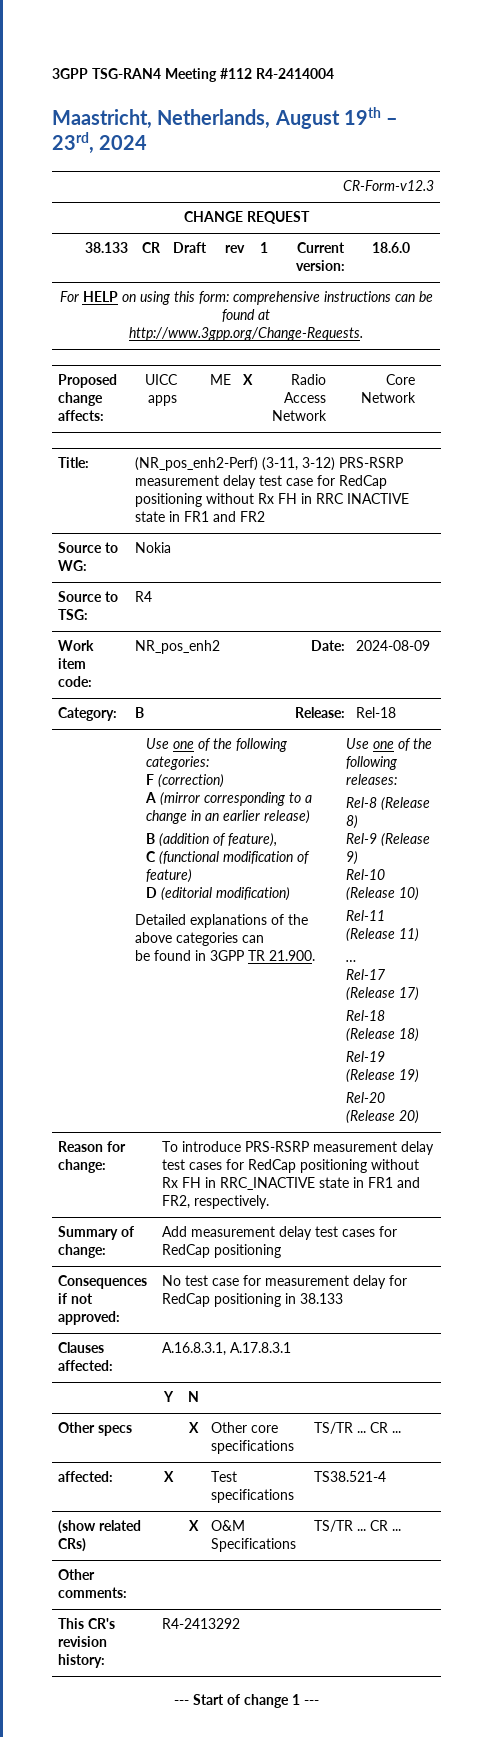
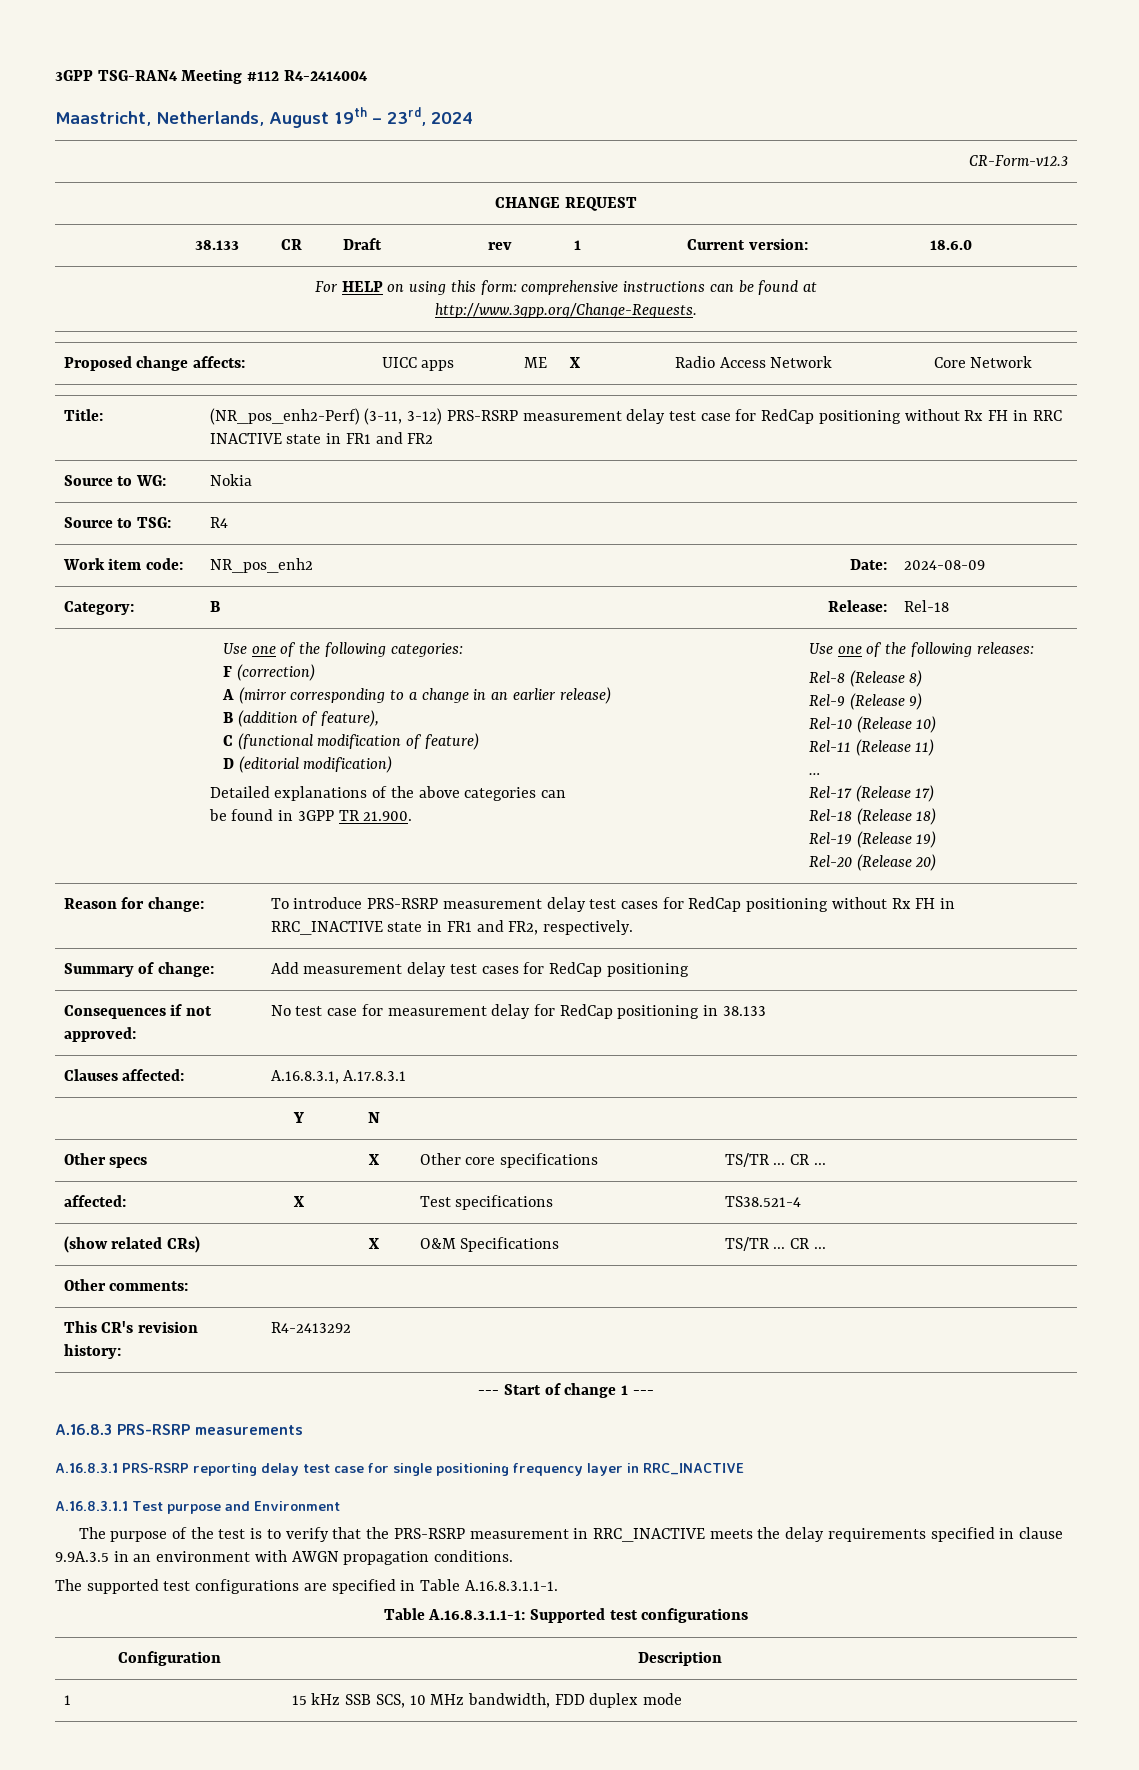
+ A.16.8.3 PRS-RSRP measurements
+ A.16.8.3.1 PRS-RSRP reporting delay test case for single positioning frequency layer in RRC_INACTIVE
+ A.16.8.3.1.1 Test purpose and Environment
+ The purpose of the test is to verify that the PRS-RSRP measurement in RRC_INACTIVE meets the delay requirements specified in clause 9.9A.3.5 in an environment with AWGN propagation conditions.
+ The supported test configurations are specified in Table A.16.8.3.1.1-1.
+ Table A.16.8.3.1.1-1: Supported test configurations
+ Configuration | Description
+ 1 | 15 kHz SSB SCS, 10 MHz bandwidth, FDD duplex mode

